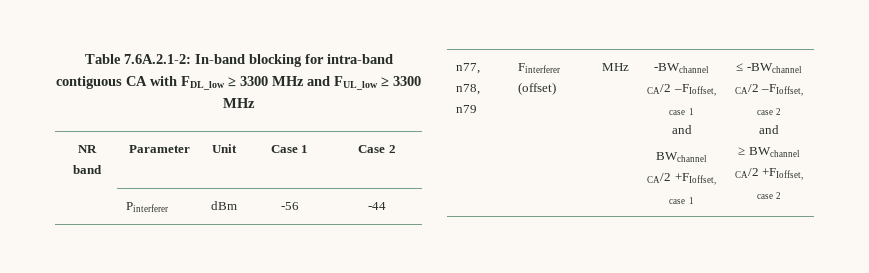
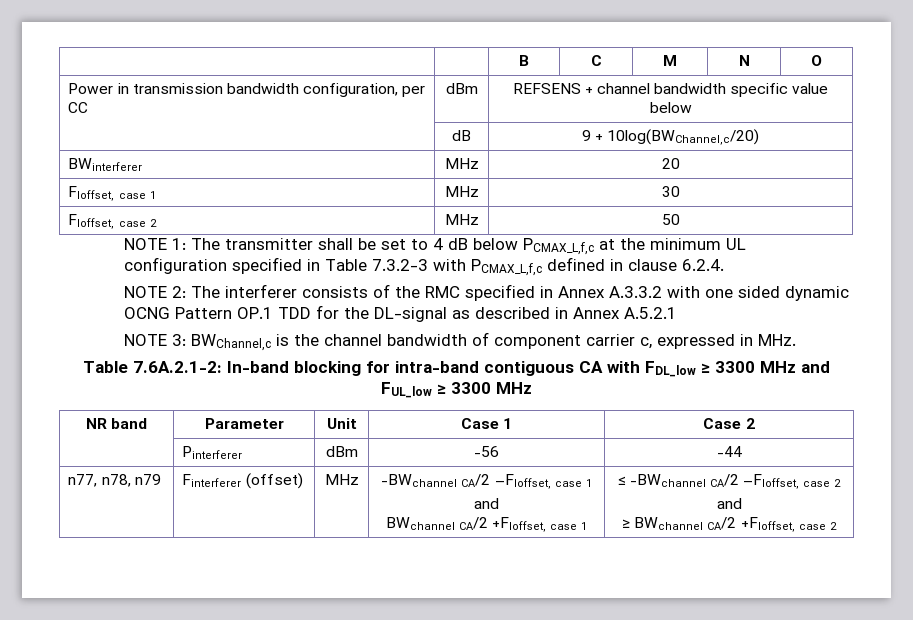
+ | | B | C | M | N | O
+ Power in transmission bandwidth configuration, per CC | dBm | REFSENS + channel bandwidth specific value below
+ | dB | 9 + 10log(BWChannel,c/20)
+ BWinterferer | MHz | 20
+ FIoffset, case 1 | MHz | 30
+ FIoffset, case 2 | MHz | 50
+ NOTE 1: The transmitter shall be set to 4 dB below PCMAX_L,f,c at the minimum UL configuration specified in Table 7.3.2-3 with PCMAX_L,f,c defined in clause 6.2.4.
+ NOTE 2: The interferer consists of the RMC specified in Annex A.3.3.2 with one sided dynamic OCNG Pattern OP.1 TDD for the DL-signal as described in Annex A.5.2.1
+ NOTE 3: BWChannel,c is the channel bandwidth of component carrier c, expressed in MHz.

